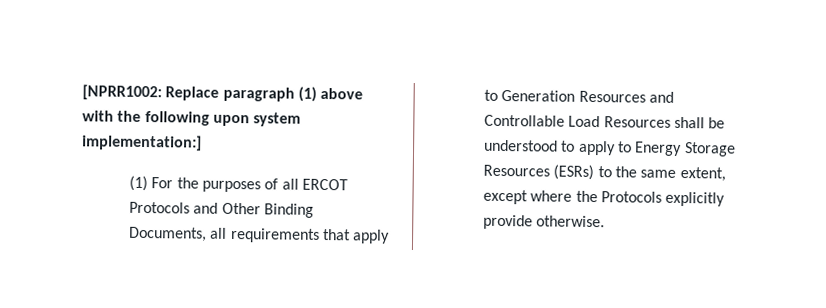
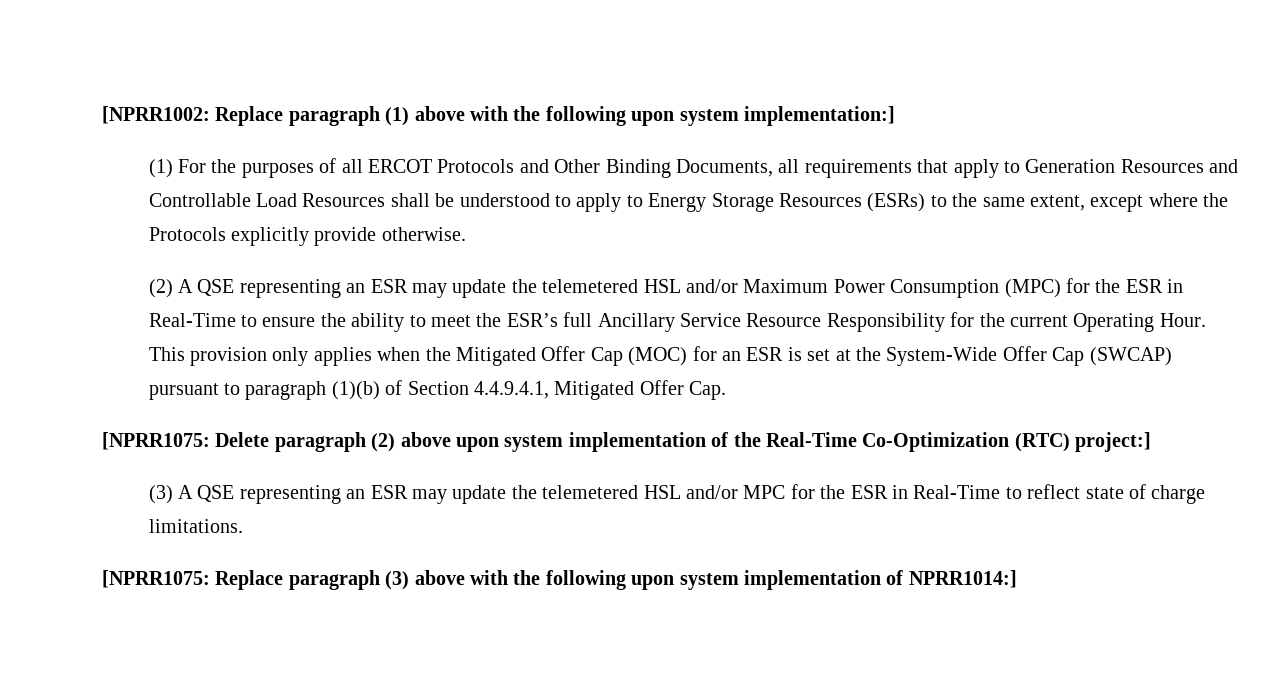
+ (2) A QSE representing an ESR may update the telemetered HSL and/or Maximum Power Consumption (MPC) for the ESR in Real-Time to ensure the ability to meet the ESR’s full Ancillary Service Resource Responsibility for the current Operating Hour. This provision only applies when the Mitigated Offer Cap (MOC) for an ESR is set at the System-Wide Offer Cap (SWCAP) pursuant to paragraph (1)(b) of Section 4.4.9.4.1, Mitigated Offer Cap.
+ [NPRR1075: Delete paragraph (2) above upon system implementation of the Real-Time Co-Optimization (RTC) project:]
+ (3) A QSE representing an ESR may update the telemetered HSL and/or MPC for the ESR in Real-Time to reflect state of charge limitations.
+ [NPRR1075: Replace paragraph (3) above with the following upon system implementation of NPRR1014:]

